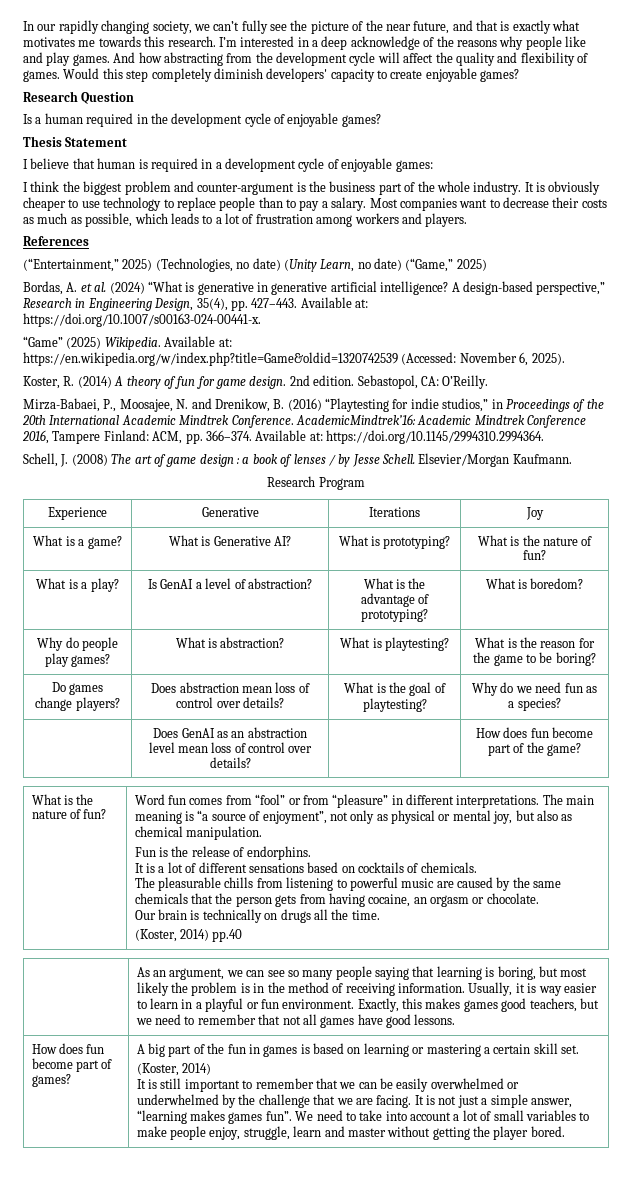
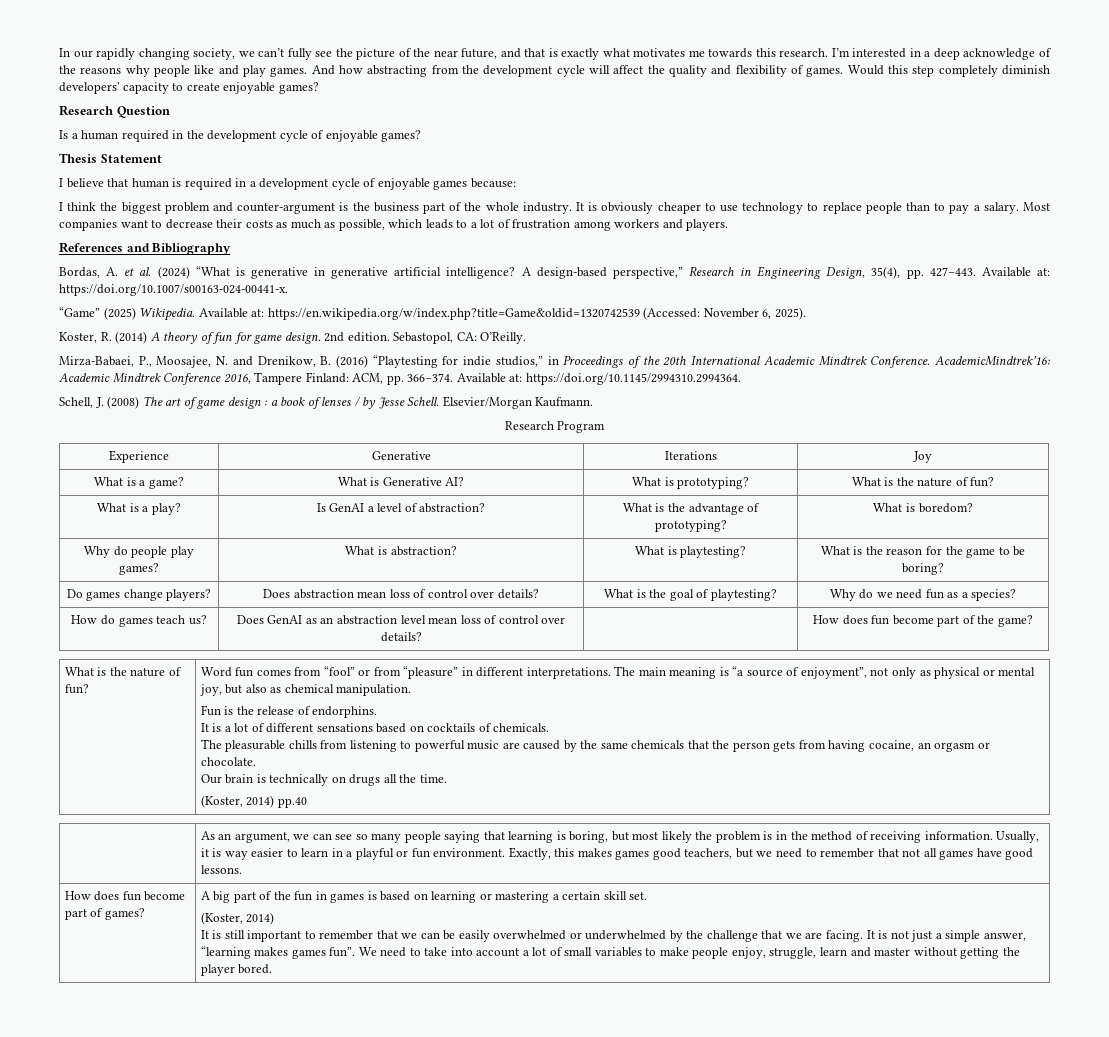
- I believe that human is required in a development cycle of enjoyable games:
+ I believe that human is required in a development cycle of enjoyable games because:
- References
- (“Entertainment,” 2025) (Technologies, no date) (Unity Learn, no date) (“Game,” 2025)
+ References and Bibliography
- | Does GenAI as an abstraction level mean loss of control over details? | | How does fun become part of the game?
+ How do games teach us? | Does GenAI as an abstraction level mean loss of control over details? | | How does fun become part of the game?

